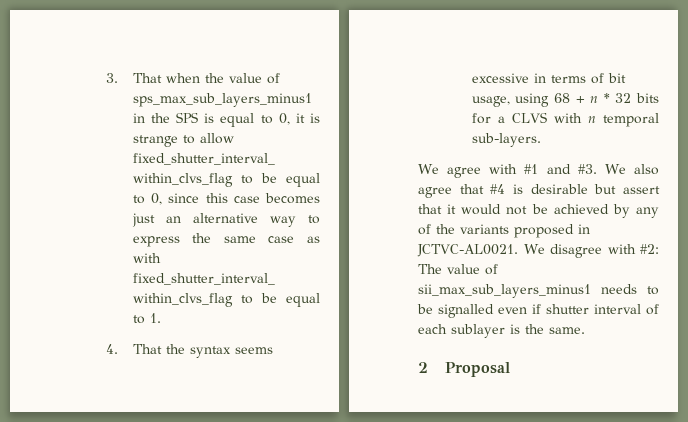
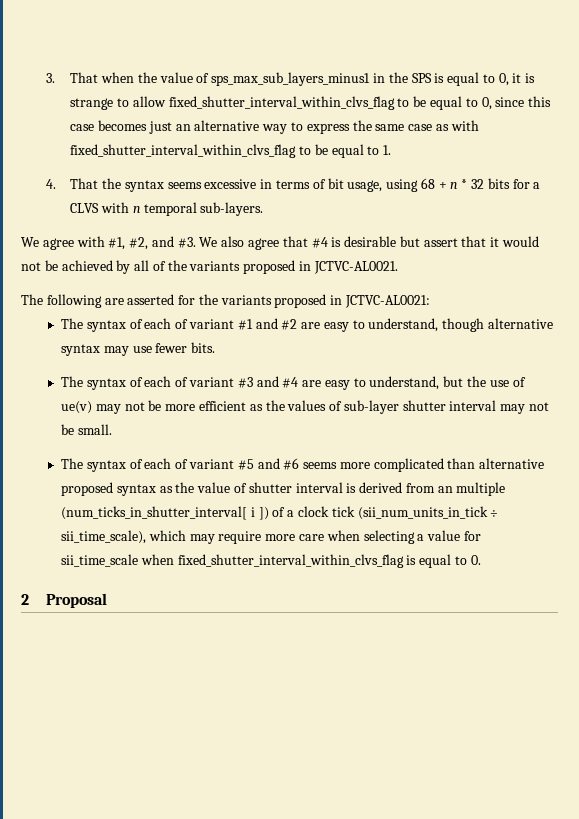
- We agree with #1 and #3.
+ We agree with #1, #2, and #3.
- We also agree that #4 is desirable but assert that it would not be achieved by any of the variants proposed in JCTVC-AL0021. We disagree with #2: The value of sii_max_sub_layers_minus1 needs to be signalled even if shutter interval of each sublayer is the same.
+ We also agree that #4 is desirable but assert that it would not be achieved by all of the variants proposed in JCTVC-AL0021.
+ The following are asserted for the variants proposed in JCTVC-AL0021:
+ The syntax of each of variant #1 and #2 are easy to understand, though alternative syntax may use fewer bits.
+ The syntax of each of variant #3 and #4 are easy to understand, but the use of ue(v) may not be more efficient as the values of sub-layer shutter interval may not be small.
+ The syntax of each of variant #5 and #6 seems more complicated than alternative proposed syntax as the value of shutter interval is derived from an multiple (num_ticks_in_shutter_interval[ i ]) of a clock tick (sii_num_units_in_tick ÷ sii_time_scale), which may require more care when selecting a value for sii_time_scale when fixed_shutter_interval_within_clvs_flag is equal to 0.

